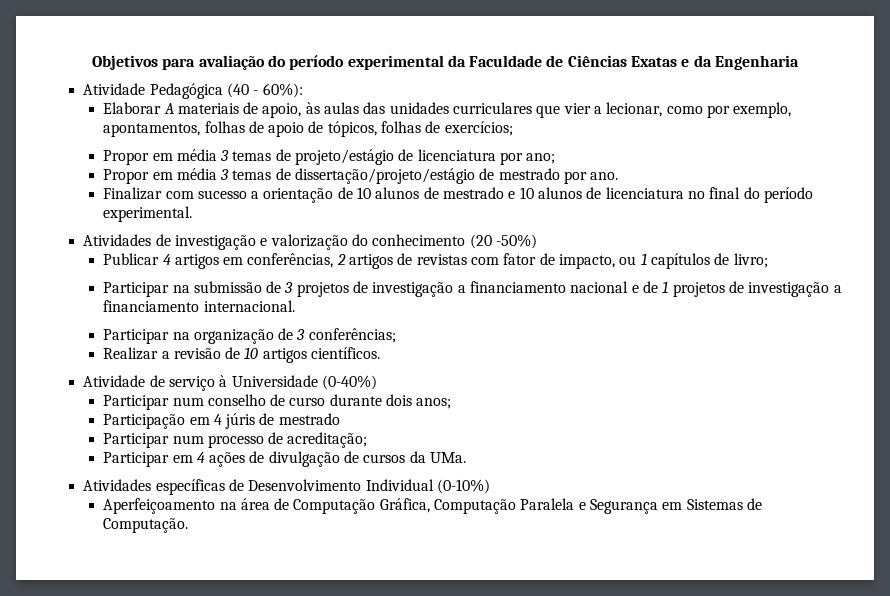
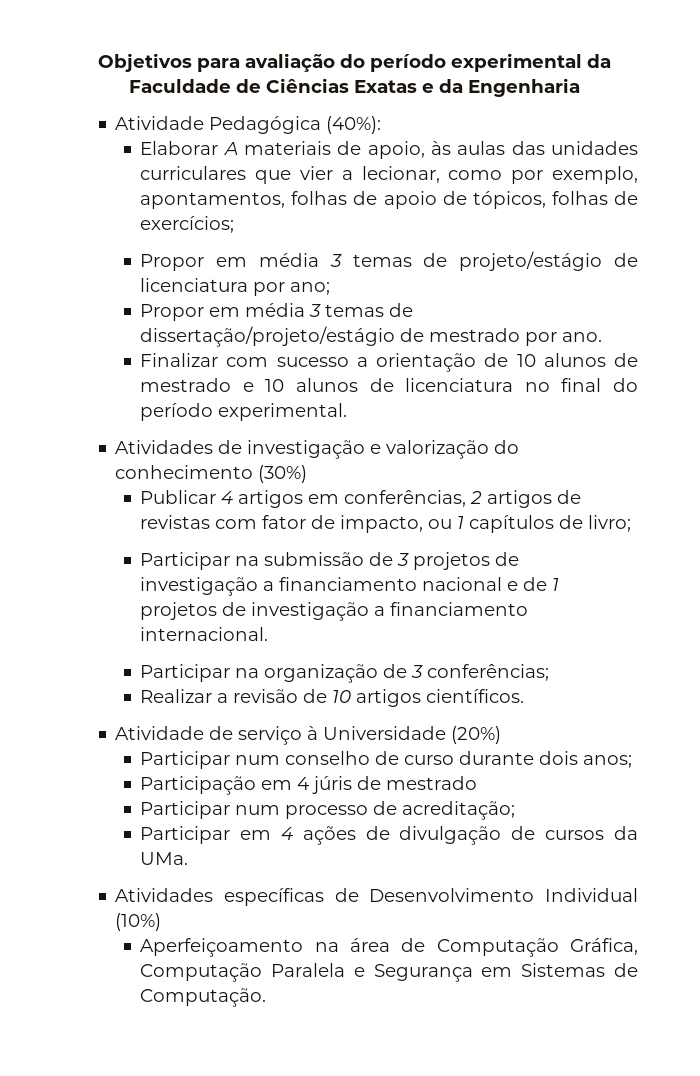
- Atividade Pedagógica (40 - 60%):
+ Atividade Pedagógica (40%):
- Atividades de investigação e valorização do conhecimento (20 -50%)
+ Atividades de investigação e valorização do conhecimento (30%)
- Atividade de serviço à Universidade (0-40%)
+ Atividade de serviço à Universidade (20%)
- Atividades específicas de Desenvolvimento Individual (0-10%)
+ Atividades específicas de Desenvolvimento Individual (10%)

